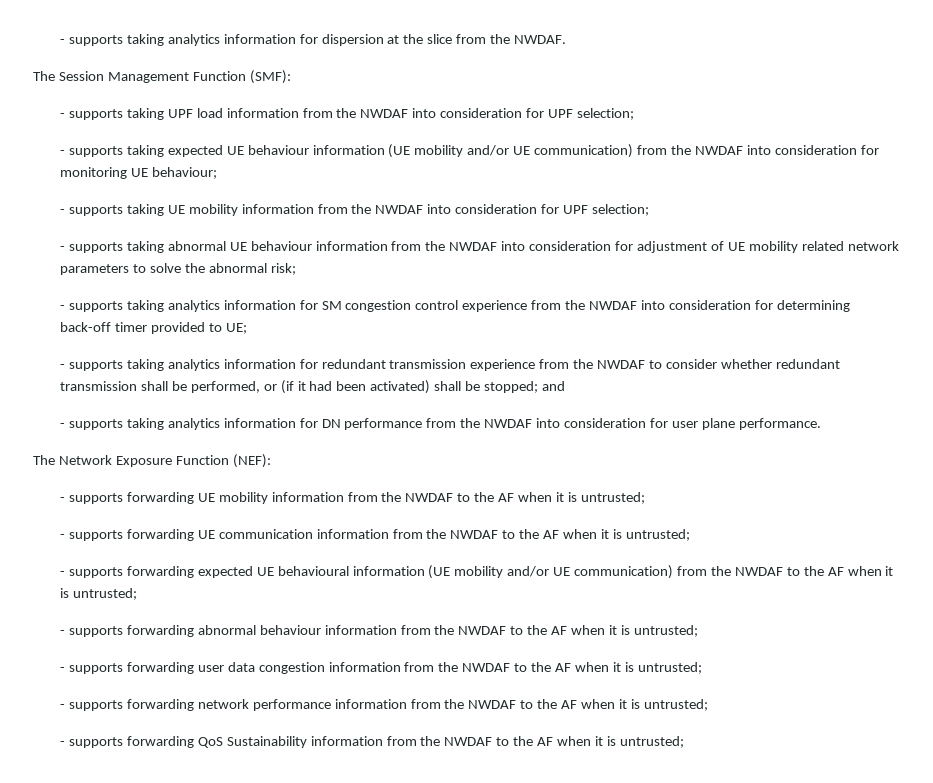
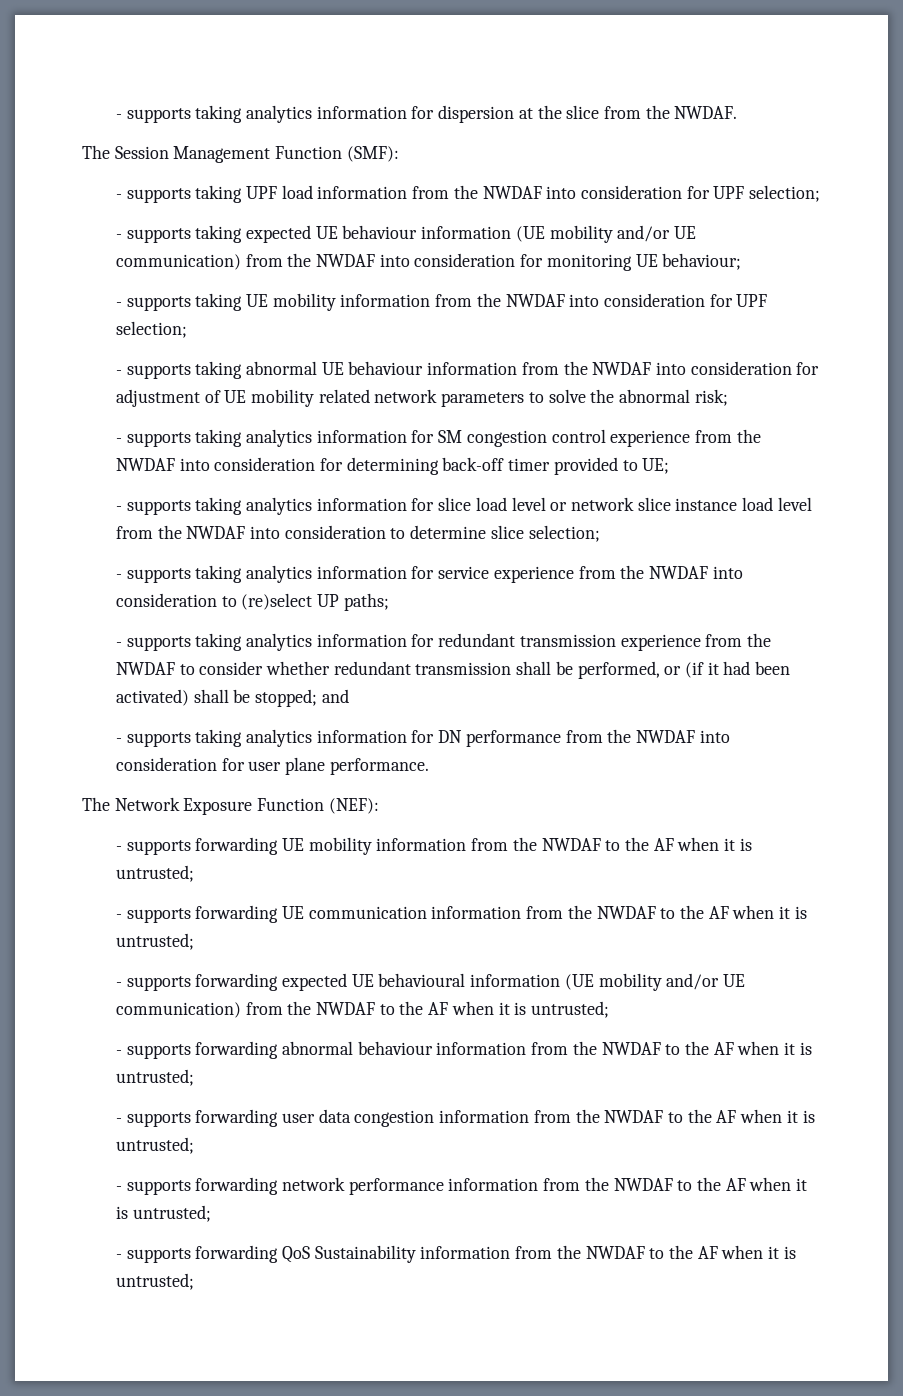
+ - supports taking analytics information for slice load level or network slice instance load level from the NWDAF into consideration to determine slice selection;
+ - supports taking analytics information for service experience from the NWDAF into consideration to (re)select UP paths;

